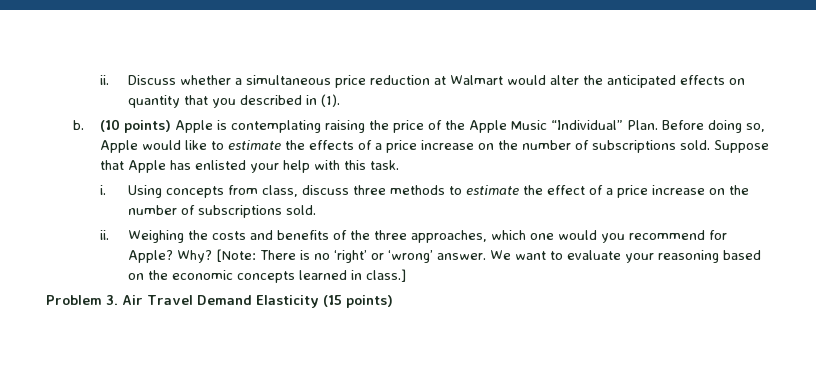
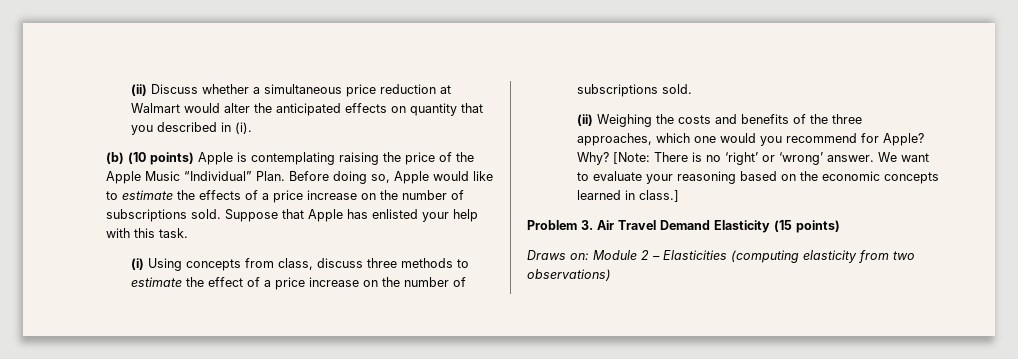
- ii. Discuss whether a simultaneous price reduction at Walmart would alter the anticipated effects on quantity that you described in (1).
- b. (10 points) Apple is contemplating raising the price of the Apple Music “Individual” Plan.
+ (ii) Discuss whether a simultaneous price reduction at Walmart would alter the anticipated effects on quantity that you described in (i).
+ (b) (10 points) Apple is contemplating raising the price of the Apple Music “Individual” Plan.
- i. Using concepts from class, discuss three methods to estimate the effect of a price increase on the number of subscriptions sold.
+ (i) Using concepts from class, discuss three methods to estimate the effect of a price increase on the number of subscriptions sold.
- ii. Weighing the costs and benefits of the three approaches, which one would you recommend for Apple?
+ (ii) Weighing the costs and benefits of the three approaches, which one would you recommend for Apple?
+ Draws on: Module 2 – Elasticities (computing elasticity from two observations)

